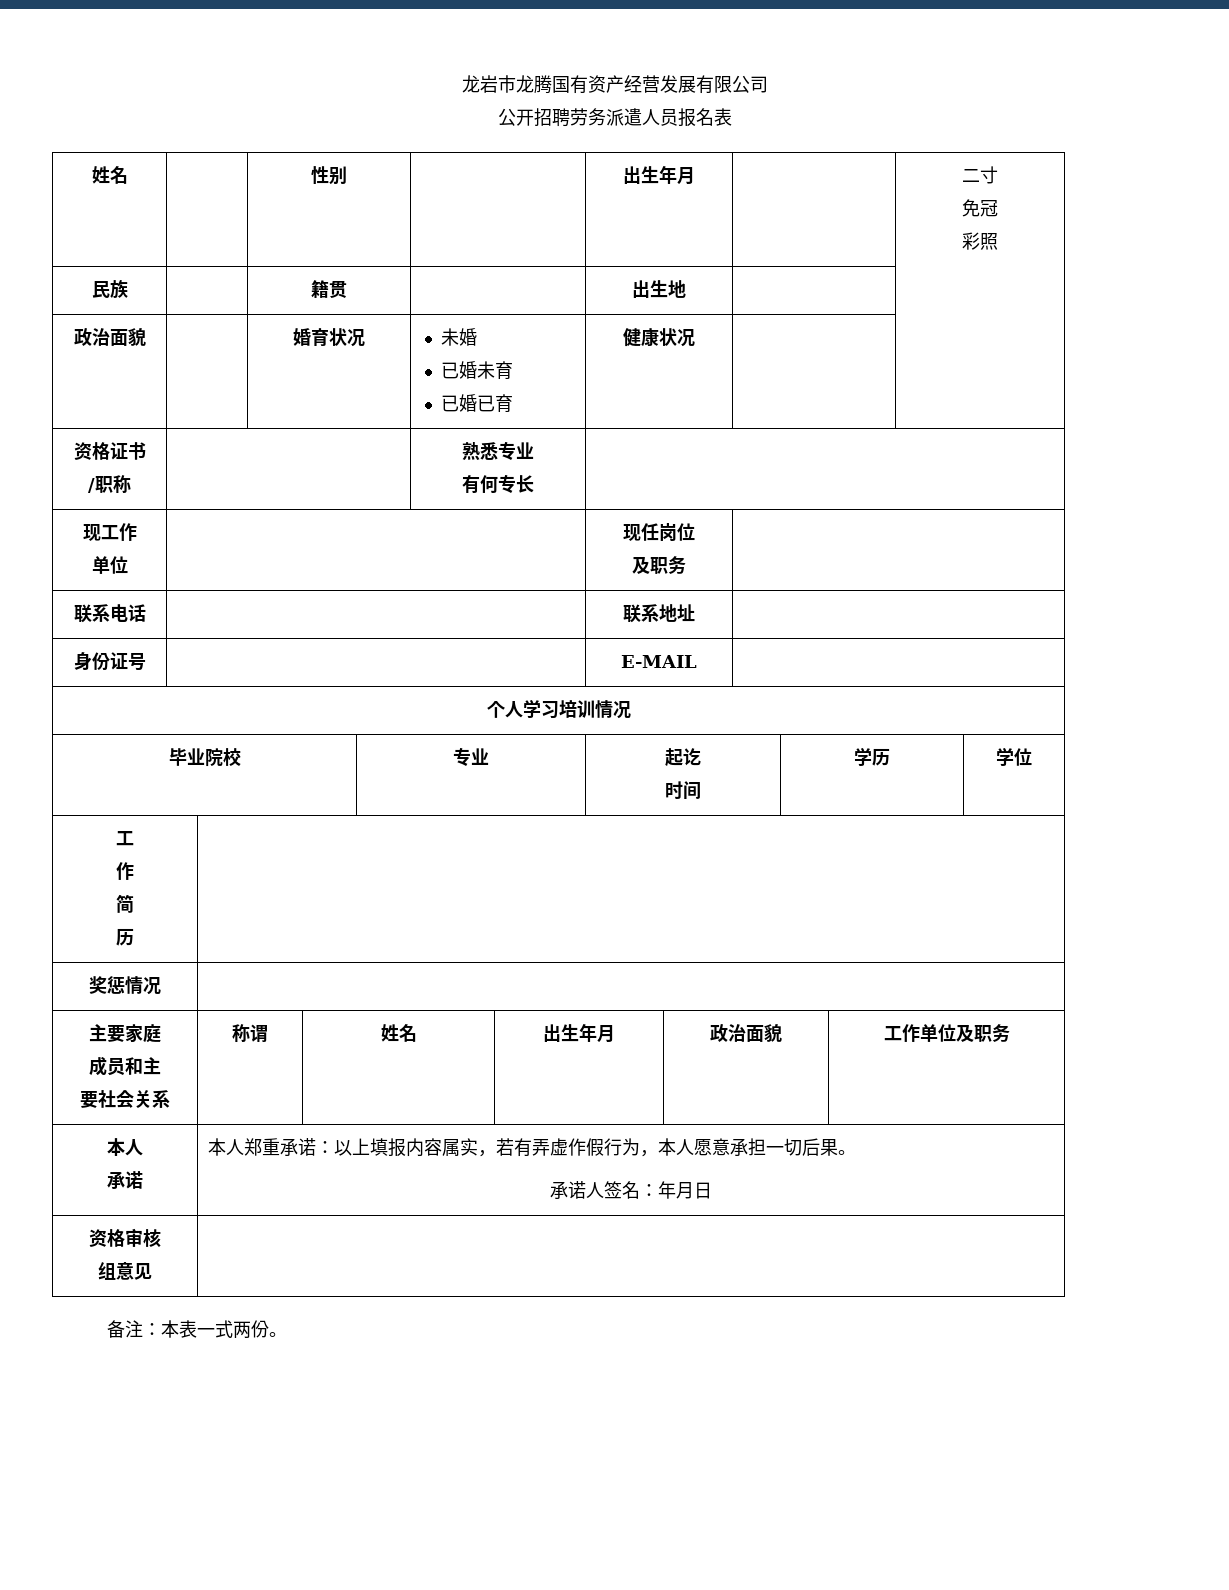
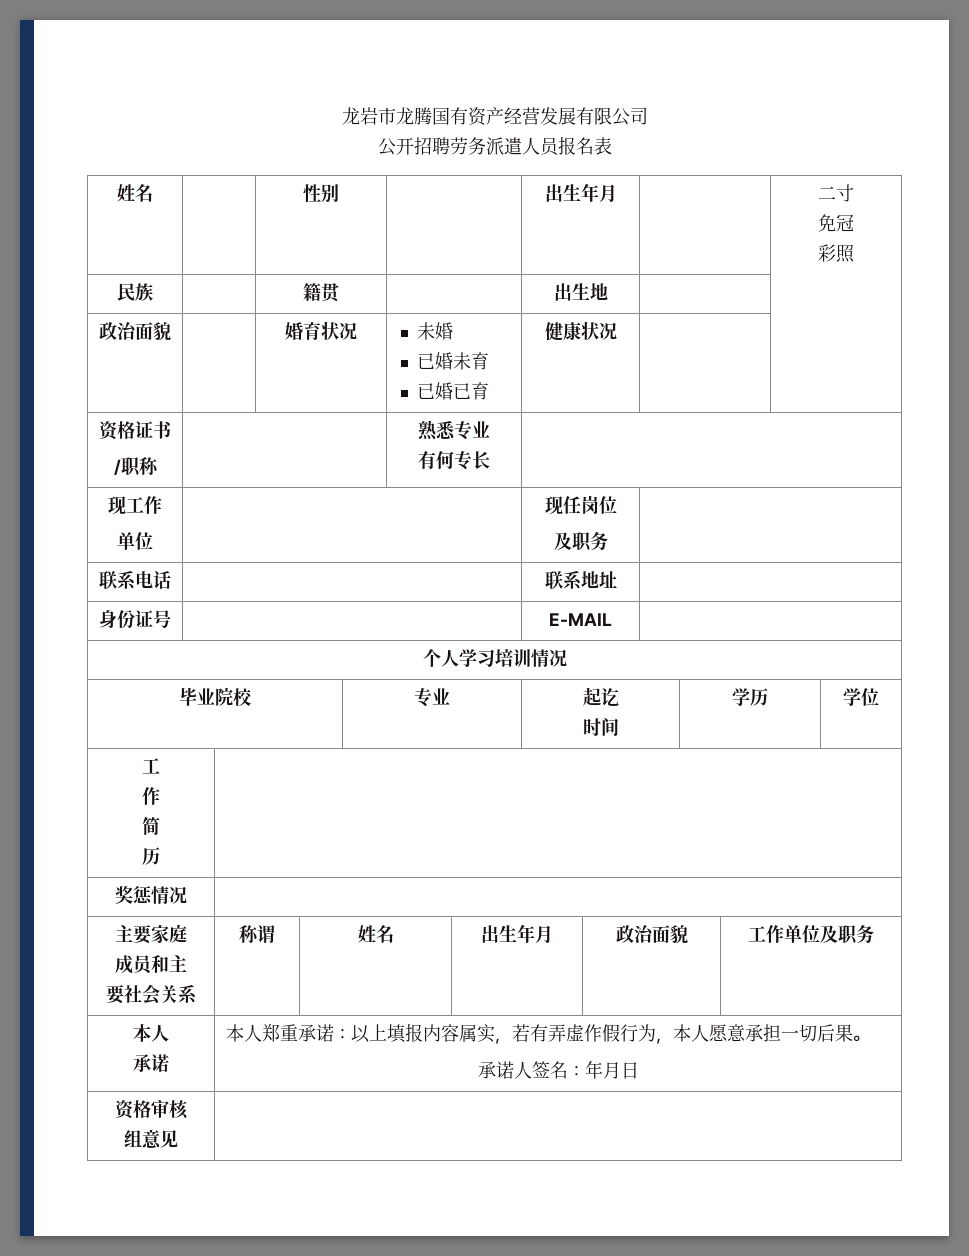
- 备注：本表一式两份。

